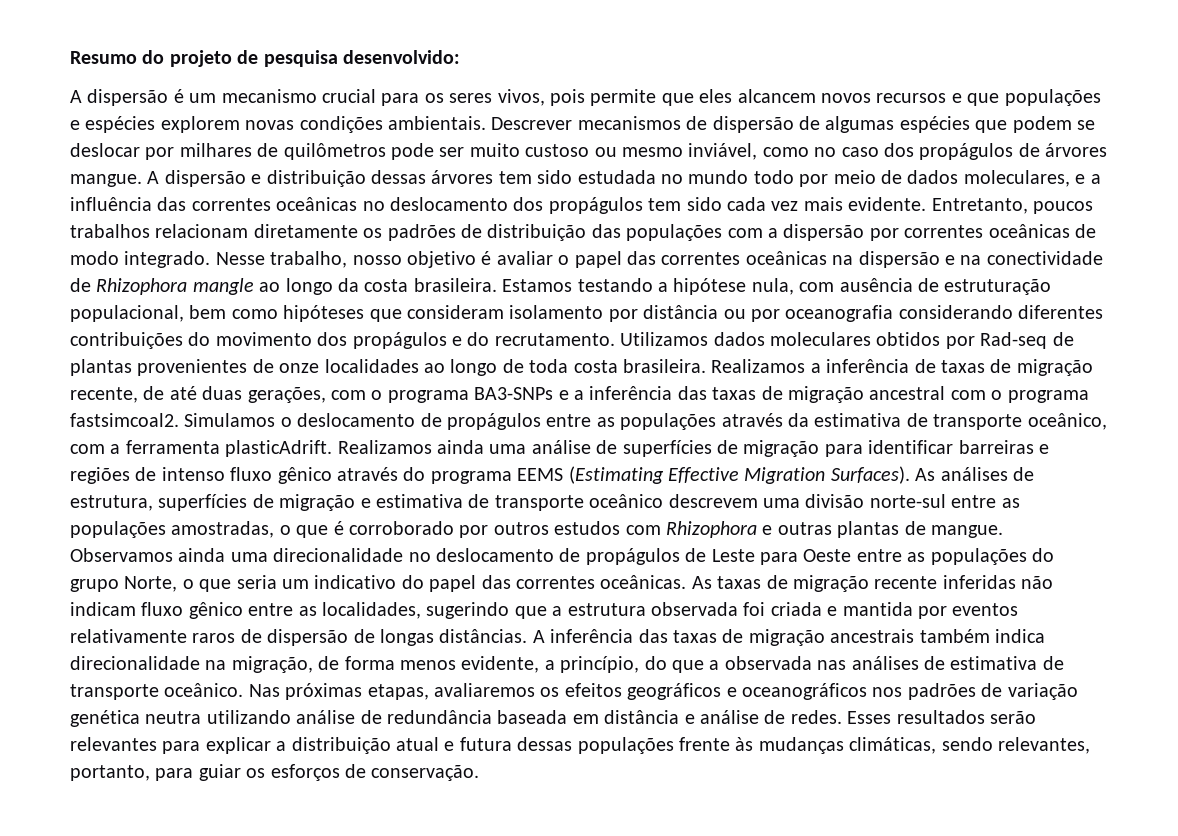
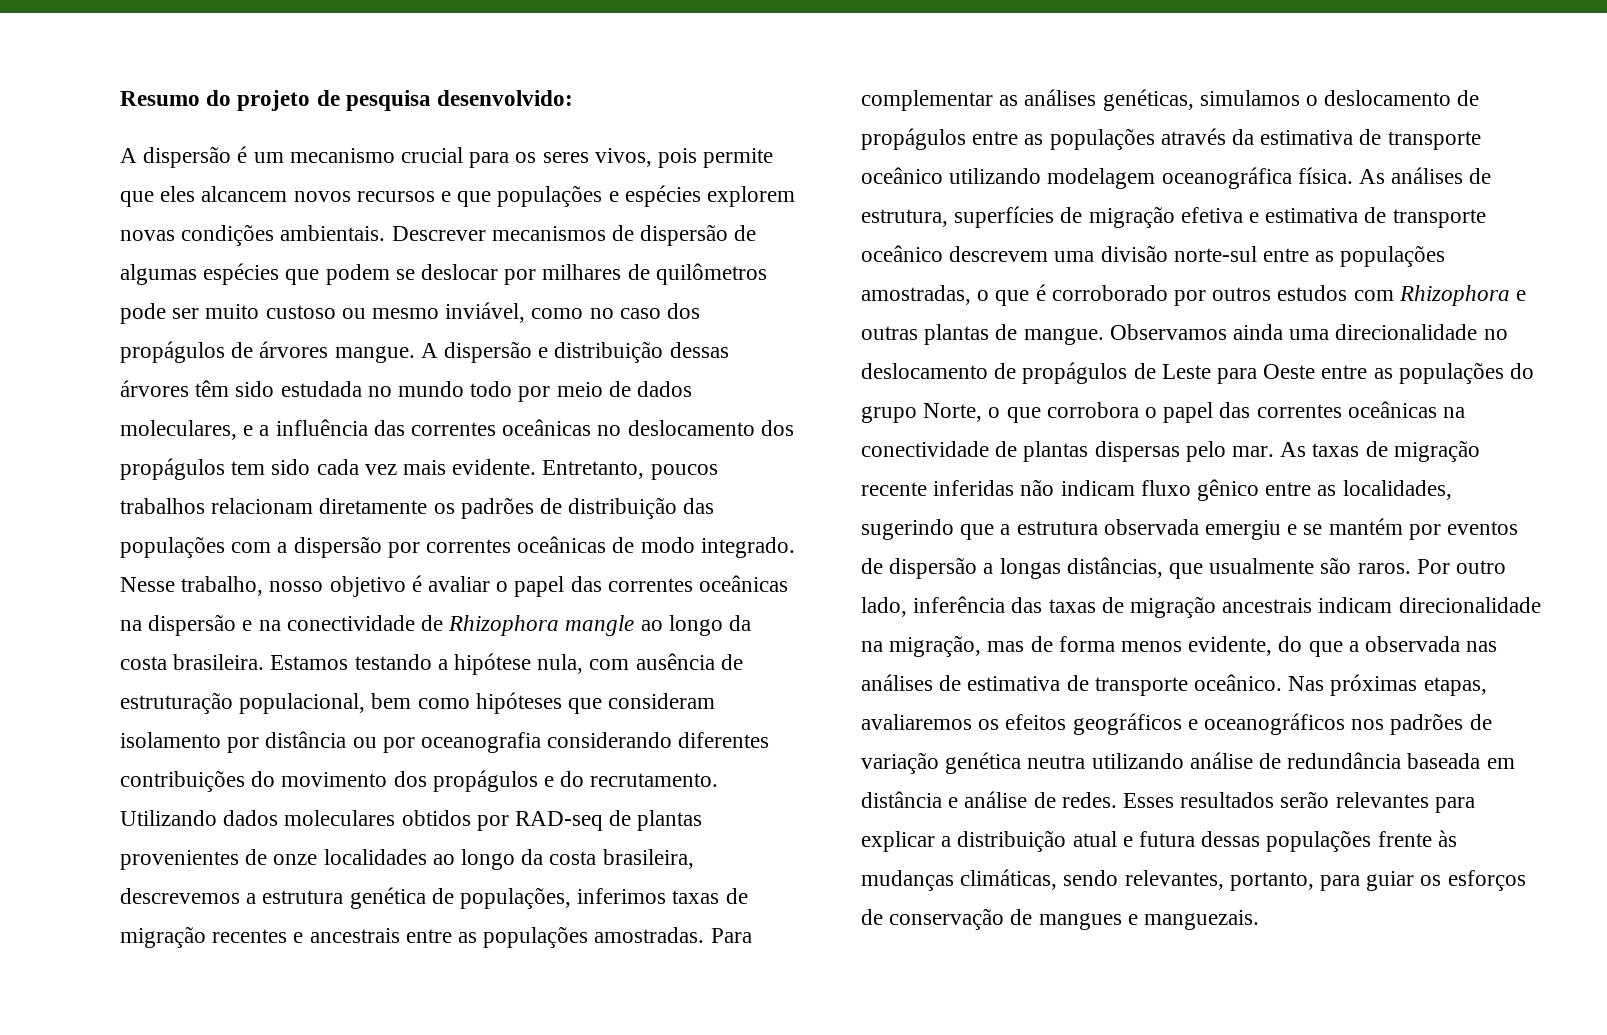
- A dispersão e distribuição dessas árvores tem sido estudada no mundo todo por meio de dados moleculares, e a influência das correntes oceânicas no deslocamento dos propágulos tem sido cada vez mais evidente.
+ A dispersão e distribuição dessas árvores têm sido estudada no mundo todo por meio de dados moleculares, e a influência das correntes oceânicas no deslocamento dos propágulos tem sido cada vez mais evidente.
- Utilizamos dados moleculares obtidos por Rad-seq de plantas provenientes de onze localidades ao longo de toda costa brasileira. Realizamos a inferência de taxas de migração recente, de até duas gerações, com o programa BA3-SNPs e a inferência das taxas de migração ancestral com o programa fastsimcoal2. Simulamos o deslocamento de propágulos entre as populações através da estimativa de transporte oceânico, com a ferramenta plasticAdrift. Realizamos ainda uma análise de superfícies de migração para identificar barreiras e regiões de intenso fluxo gênico através do programa EEMS (Estimating Effective Migration Surfaces).
+ Utilizando dados moleculares obtidos por RAD-seq de plantas provenientes de onze localidades ao longo da costa brasileira, descrevemos a estrutura genética de populações, inferimos taxas de migração recentes e ancestrais entre as populações amostradas. Para complementar as análises genéticas, simulamos o deslocamento de propágulos entre as populações através da estimativa de transporte oceânico utilizando modelagem oceanográfica física.
- As análises de estrutura, superfícies de migração e estimativa de transporte oceânico descrevem uma divisão norte-sul entre as populações amostradas, o que é corroborado por outros estudos com Rhizophora e outras plantas de mangue.
+ As análises de estrutura, superfícies de migração efetiva e estimativa de transporte oceânico descrevem uma divisão norte-sul entre as populações amostradas, o que é corroborado por outros estudos com Rhizophora e outras plantas de mangue.
- Observamos ainda uma direcionalidade no deslocamento de propágulos de Leste para Oeste entre as populações do grupo Norte, o que seria um indicativo do papel das correntes oceânicas.
+ Observamos ainda uma direcionalidade no deslocamento de propágulos de Leste para Oeste entre as populações do grupo Norte, o que corrobora o papel das correntes oceânicas na conectividade de plantas dispersas pelo mar.
- As taxas de migração recente inferidas não indicam fluxo gênico entre as localidades, sugerindo que a estrutura observada foi criada e mantida por eventos relativamente raros de dispersão de longas distâncias. A inferência das taxas de migração ancestrais também indica direcionalidade na migração, de forma menos evidente, a princípio, do que a observada nas análises de estimativa de transporte oceânico.
+ As taxas de migração recente inferidas não indicam fluxo gênico entre as localidades, sugerindo que a estrutura observada emergiu e se mantém por eventos de dispersão a longas distâncias, que usualmente são raros. Por outro lado, inferência das taxas de migração ancestrais indicam direcionalidade na migração, mas de forma menos evidente, do que a observada nas análises de estimativa de transporte oceânico.
- Esses resultados serão relevantes para explicar a distribuição atual e futura dessas populações frente às mudanças climáticas, sendo relevantes, portanto, para guiar os esforços de conservação.
+ Esses resultados serão relevantes para explicar a distribuição atual e futura dessas populações frente às mudanças climáticas, sendo relevantes, portanto, para guiar os esforços de conservação de mangues e manguezais.

